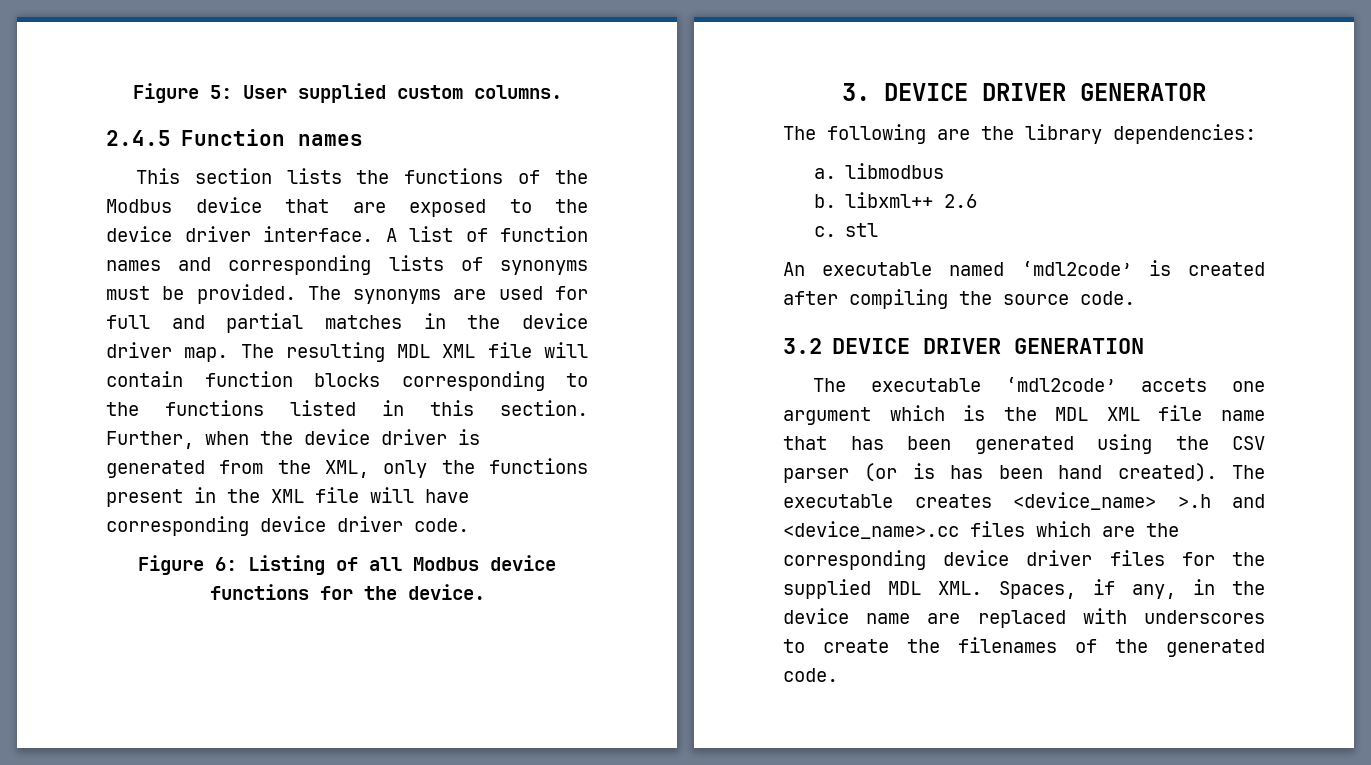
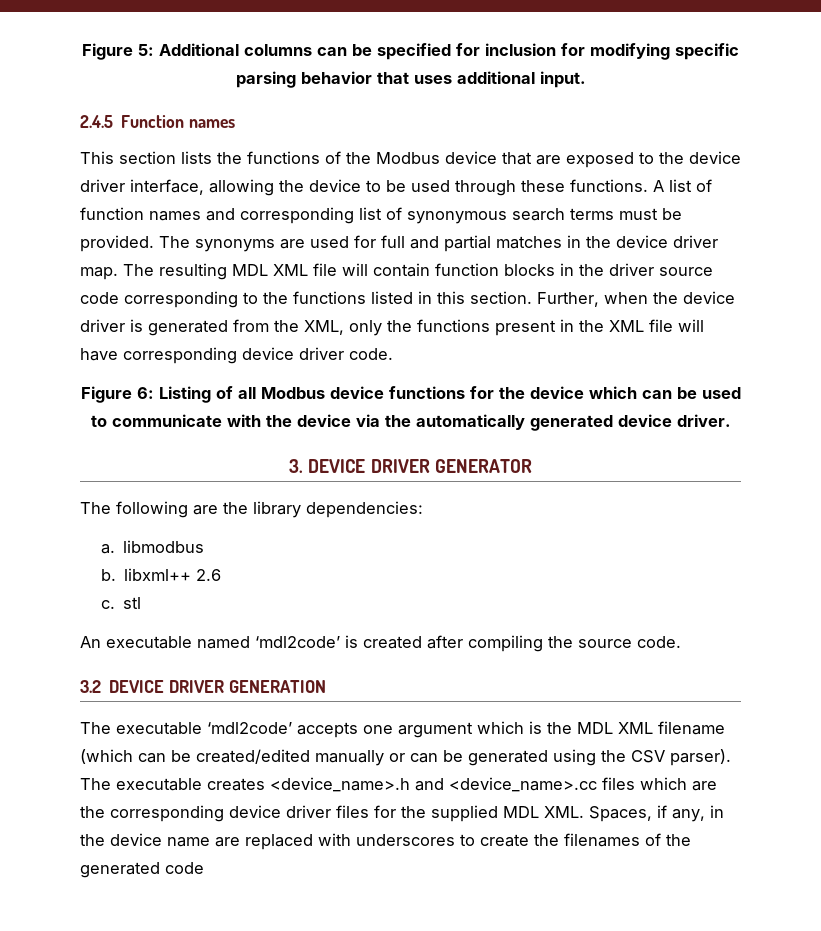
- Figure 5: User supplied custom columns.
+ Figure 5: Additional columns can be specified for inclusion for modifying specific parsing behavior that uses additional input.
- This section lists the functions of the Modbus device that are exposed to the device driver interface.
+ This section lists the functions of the Modbus device that are exposed to the device driver interface, allowing the device to be used through these functions.
- A list of function names and corresponding lists of synonyms must be provided.
+ A list of function names and corresponding list of synonymous search terms must be provided.
- The resulting MDL XML file will contain function blocks corresponding to the functions listed in this section.
+ The resulting MDL XML file will contain function blocks in the driver source code corresponding to the functions listed in this section.
- Figure 6: Listing of all Modbus device functions for the device.
+ Figure 6: Listing of all Modbus device functions for the device which can be used to communicate with the device via the automatically generated device driver.
- The executable ‘mdl2code’ accets one argument which is the MDL XML file name that has been generated using the CSV parser (or is has been hand created).
+ The executable ‘mdl2code’ accepts one argument which is the MDL XML filename (which can be created/edited manually or can be generated using the CSV parser).
- The executable creates <device_name> >.h and <device_name>.cc files which are the corresponding device driver files for the supplied MDL XML. Spaces, if any, in the device name are replaced with underscores to create the filenames of the generated code.
+ The executable creates <device_name>.h and <device_name>.cc files which are the corresponding device driver files for the supplied MDL XML. Spaces, if any, in the device name are replaced with underscores to create the filenames of the generated code

